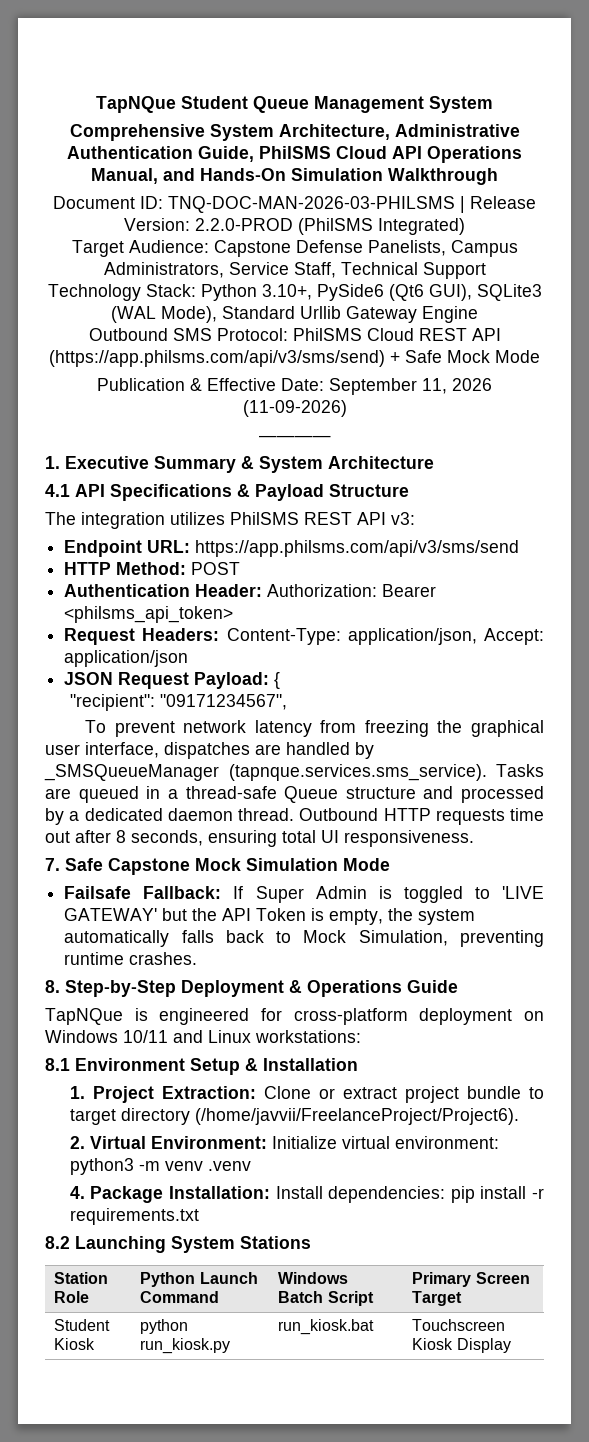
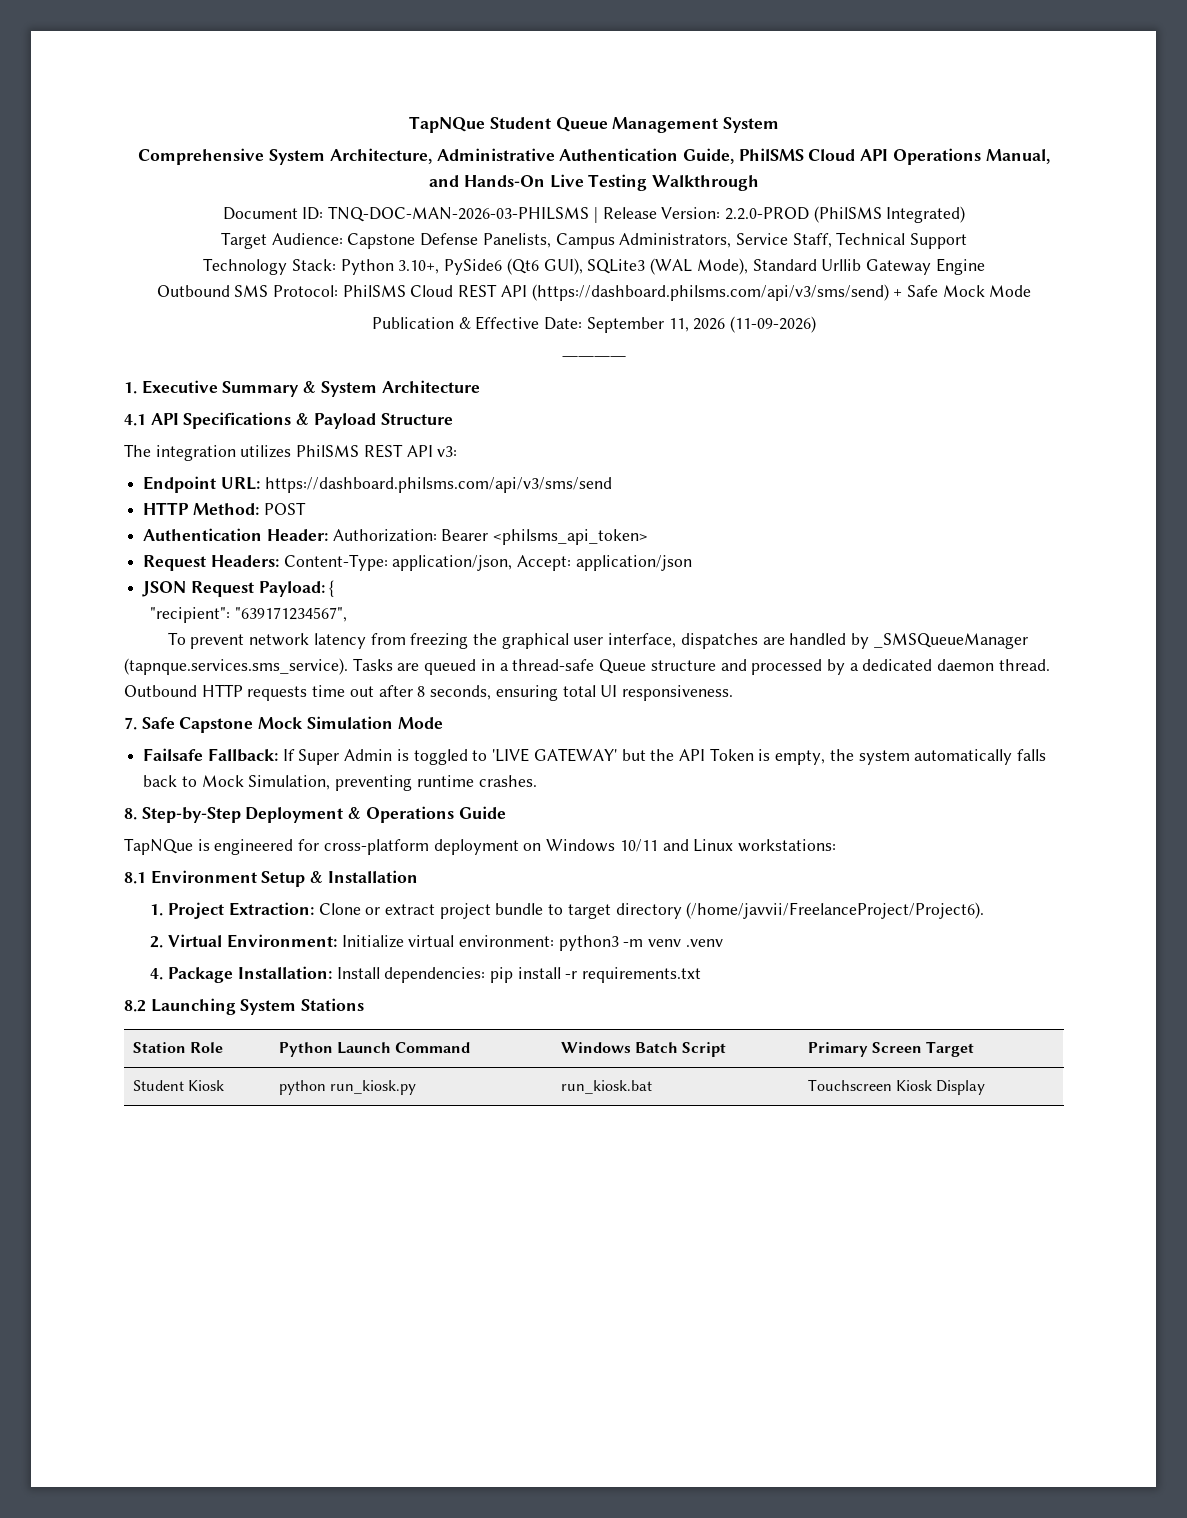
- Comprehensive System Architecture, Administrative Authentication Guide, PhilSMS Cloud API Operations Manual, and Hands-On Simulation Walkthrough
+ Comprehensive System Architecture, Administrative Authentication Guide, PhilSMS Cloud API Operations Manual, and Hands-On Live Testing Walkthrough
- Outbound SMS Protocol: PhilSMS Cloud REST API (https://app.philsms.com/api/v3/sms/send) + Safe Mock Mode
+ Outbound SMS Protocol: PhilSMS Cloud REST API (https://dashboard.philsms.com/api/v3/sms/send) + Safe Mock Mode
- Endpoint URL: https://app.philsms.com/api/v3/sms/send
+ Endpoint URL: https://dashboard.philsms.com/api/v3/sms/send
- "recipient": "09171234567",
+ "recipient": "639171234567",

